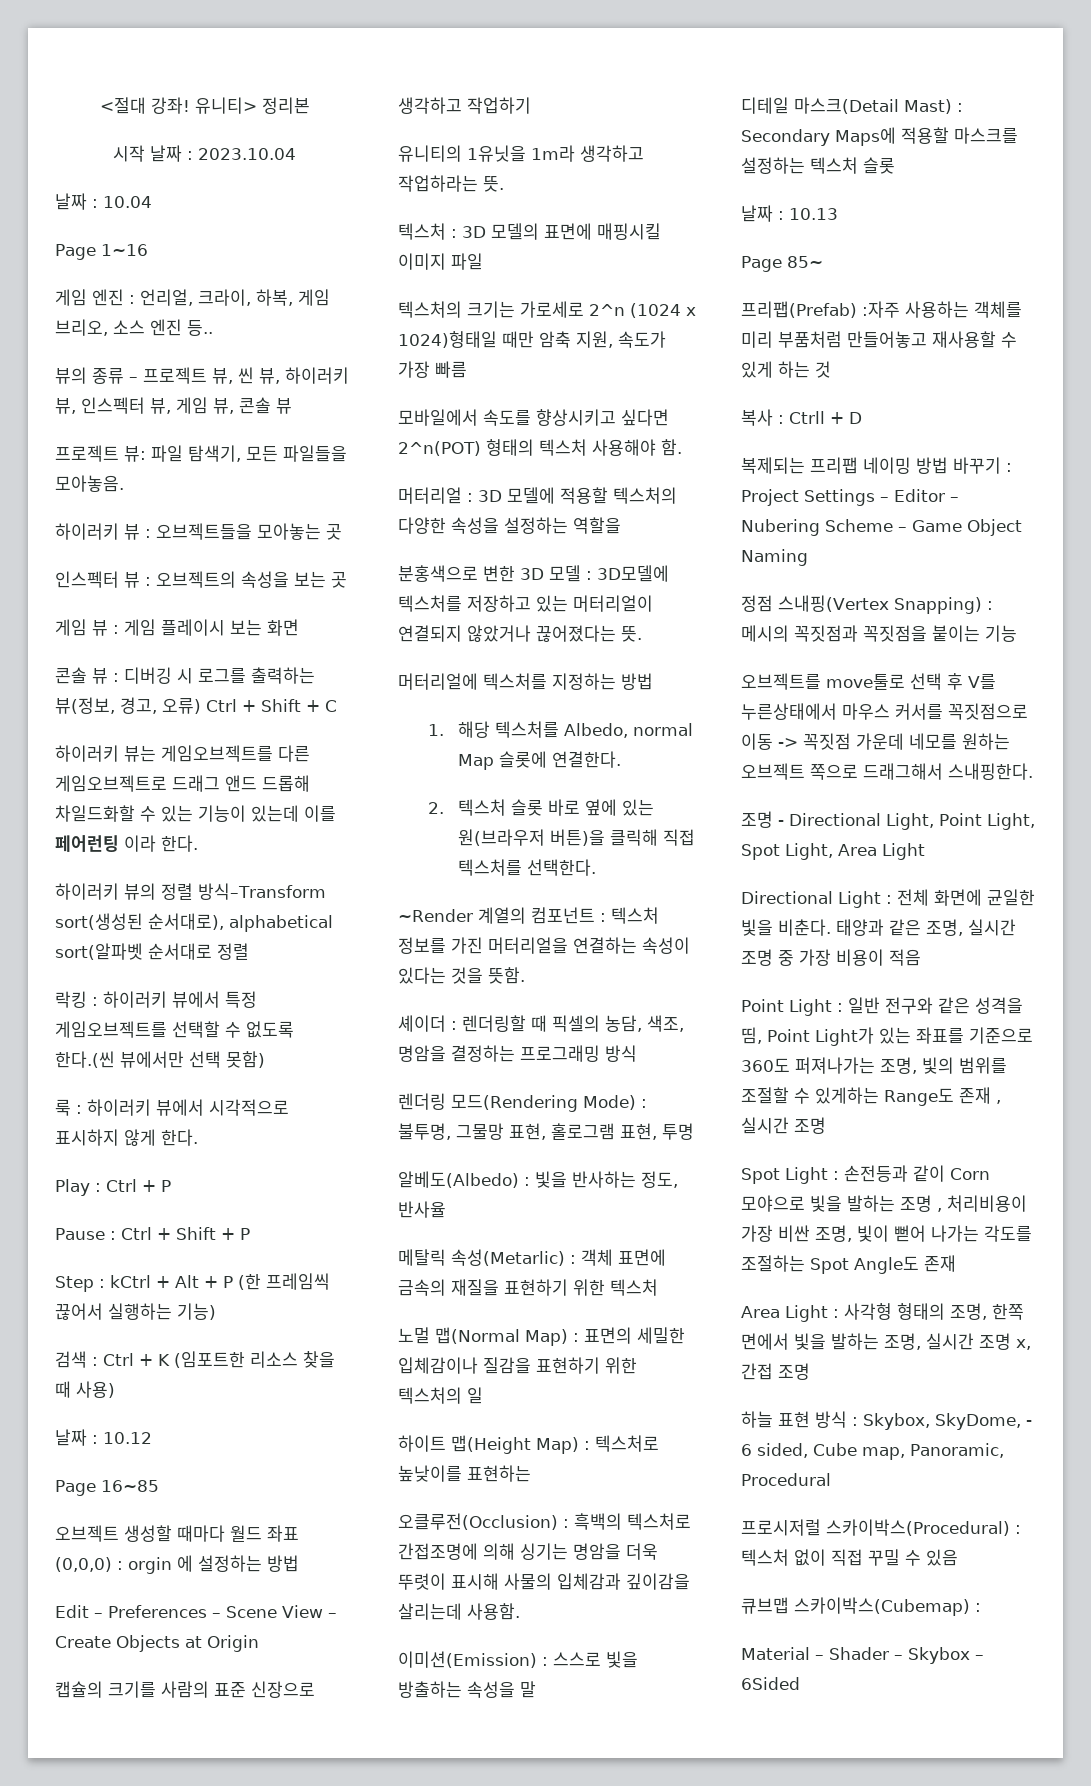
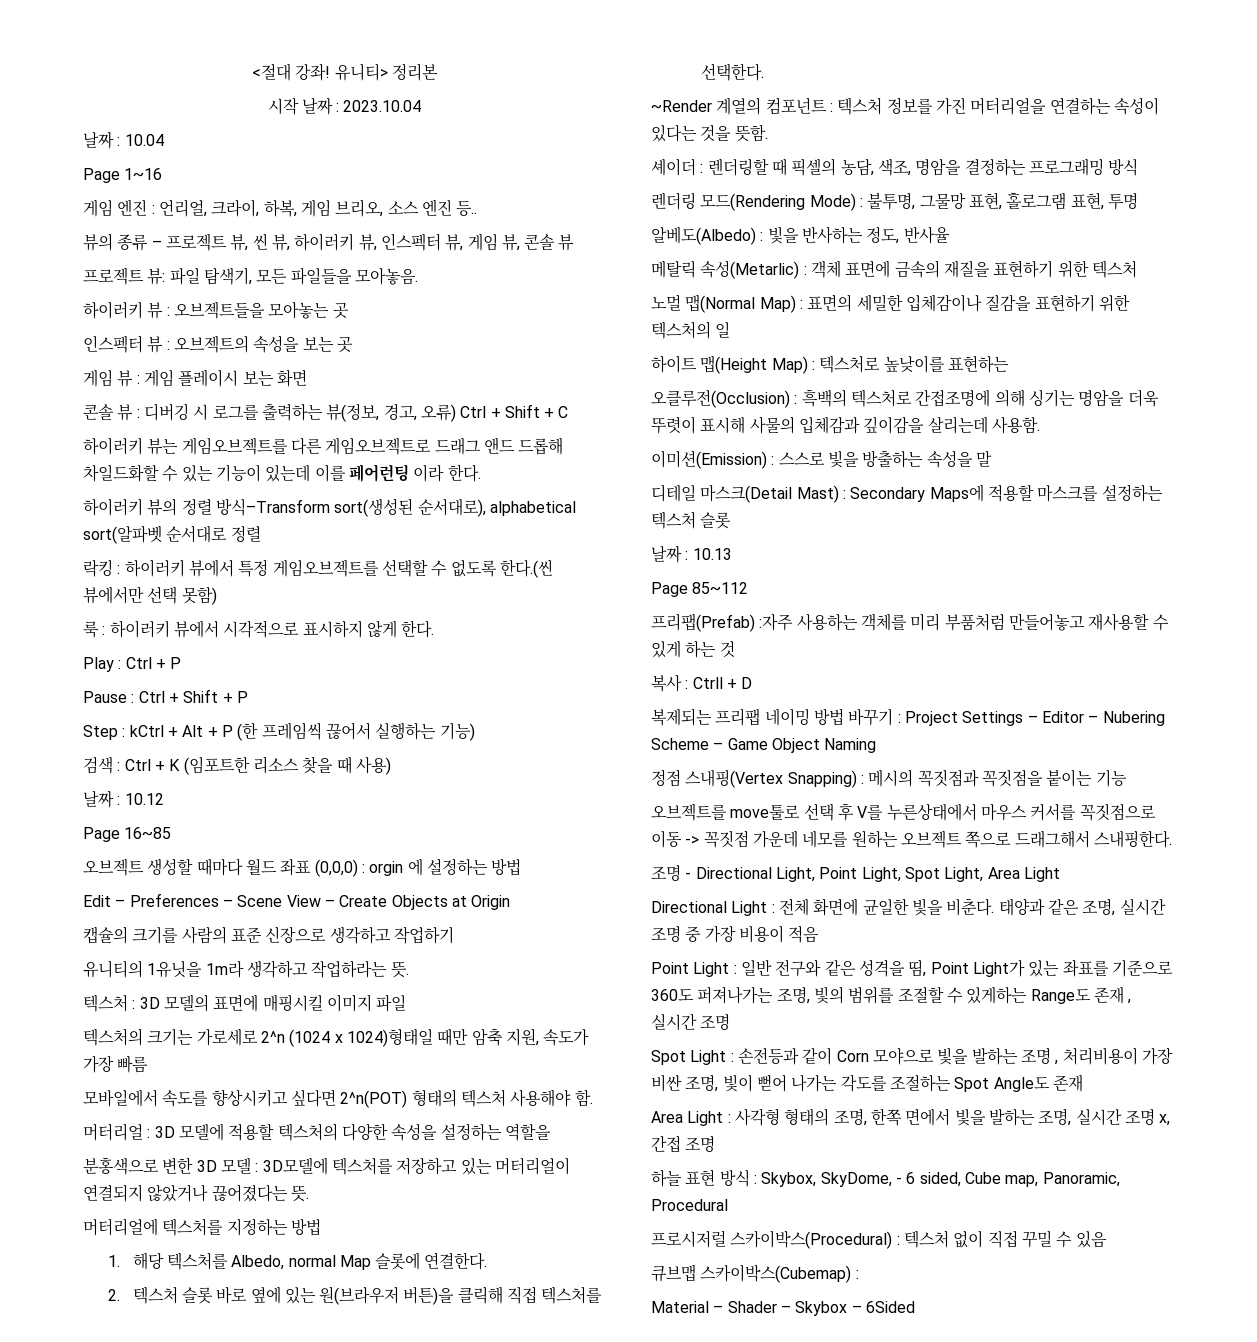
- Page 85~
+ Page 85~112

